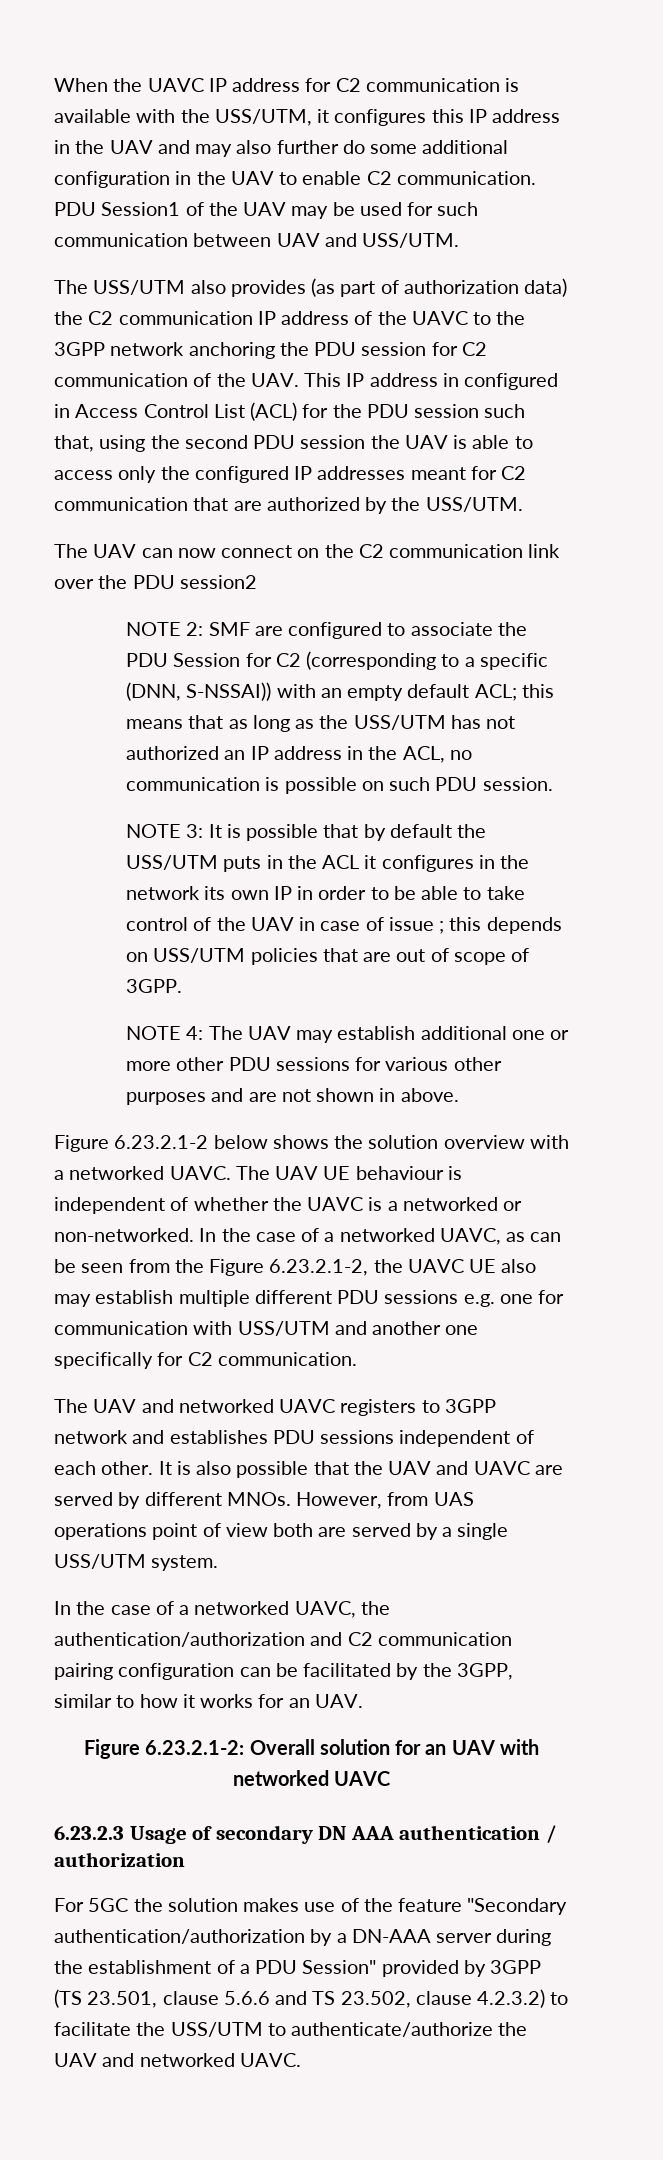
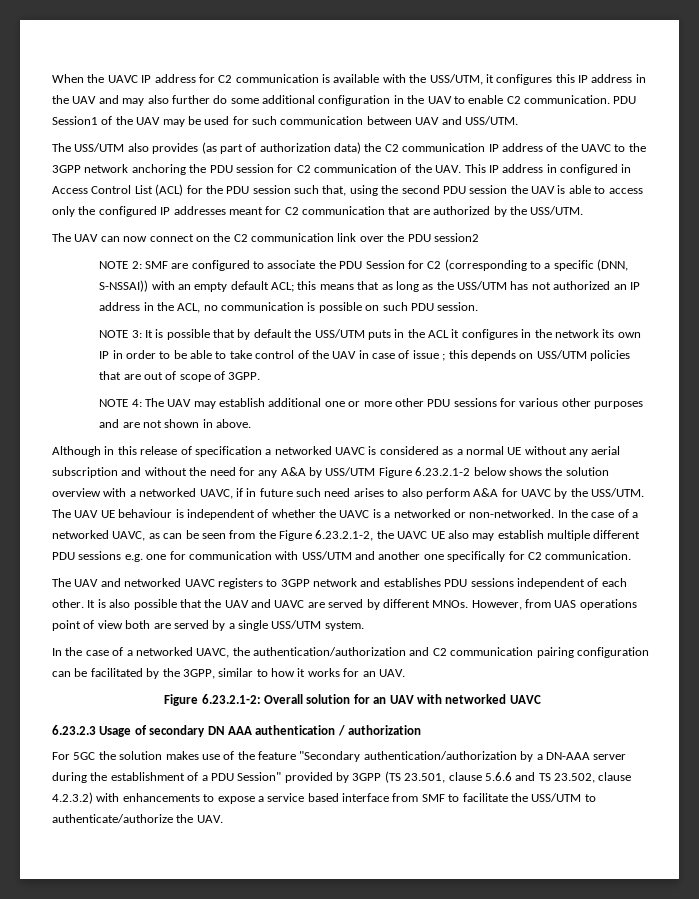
- Figure 6.23.2.1-2 below shows the solution overview with a networked UAVC.
+ Although in this release of specification a networked UAVC is considered as a normal UE without any aerial subscription and without the need for any A&A by USS/UTM Figure 6.23.2.1-2 below shows the solution overview with a networked UAVC, if in future such need arises to also perform A&A for UAVC by the USS/UTM.
- For 5GC the solution makes use of the feature "Secondary authentication/authorization by a DN-AAA server during the establishment of a PDU Session" provided by 3GPP (TS 23.501, clause 5.6.6 and TS 23.502, clause 4.2.3.2) to facilitate the USS/UTM to authenticate/authorize the UAV and networked UAVC.
+ For 5GC the solution makes use of the feature "Secondary authentication/authorization by a DN-AAA server during the establishment of a PDU Session" provided by 3GPP (TS 23.501, clause 5.6.6 and TS 23.502, clause 4.2.3.2) with enhancements to expose a service based interface from SMF to facilitate the USS/UTM to authenticate/authorize the UAV.

